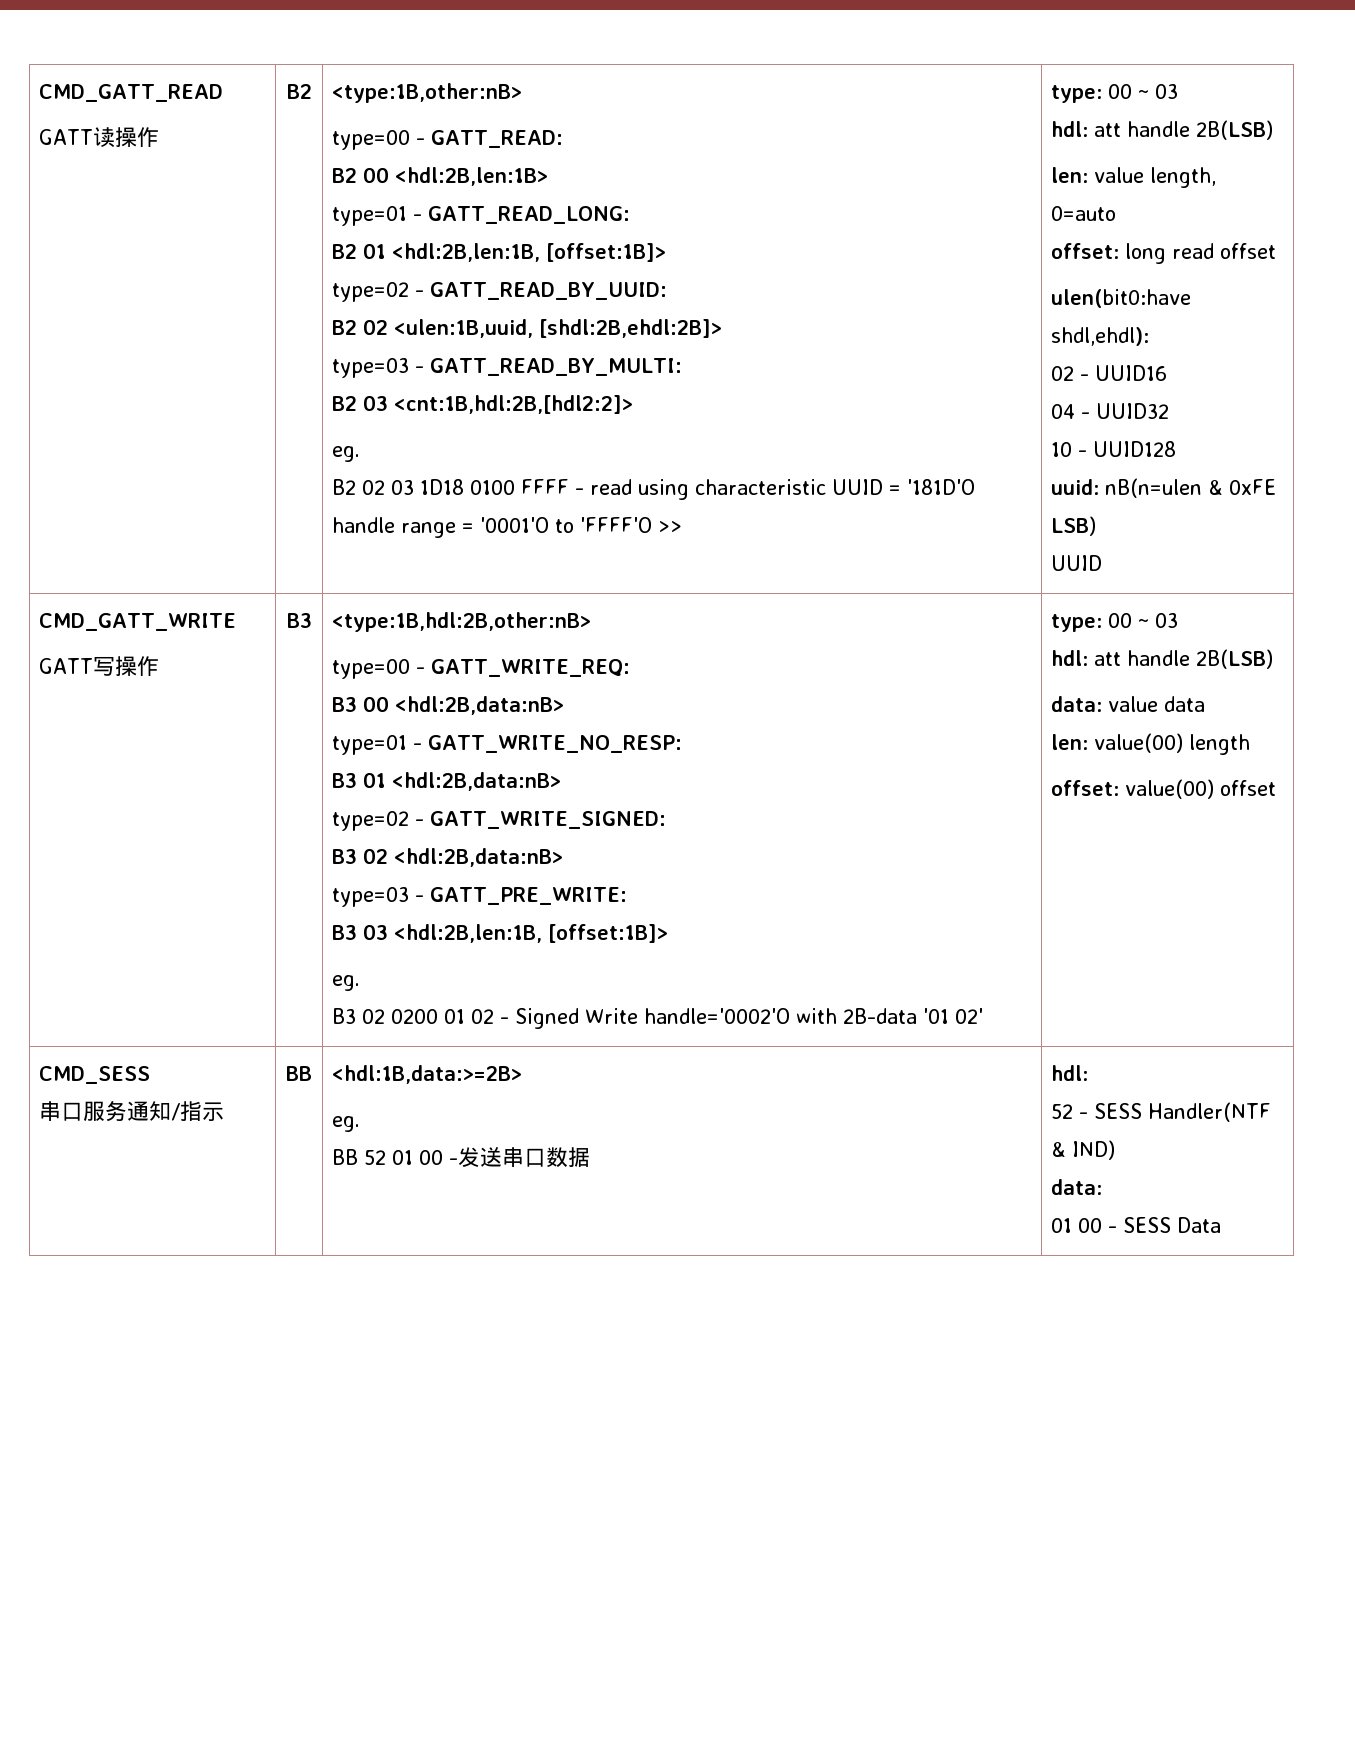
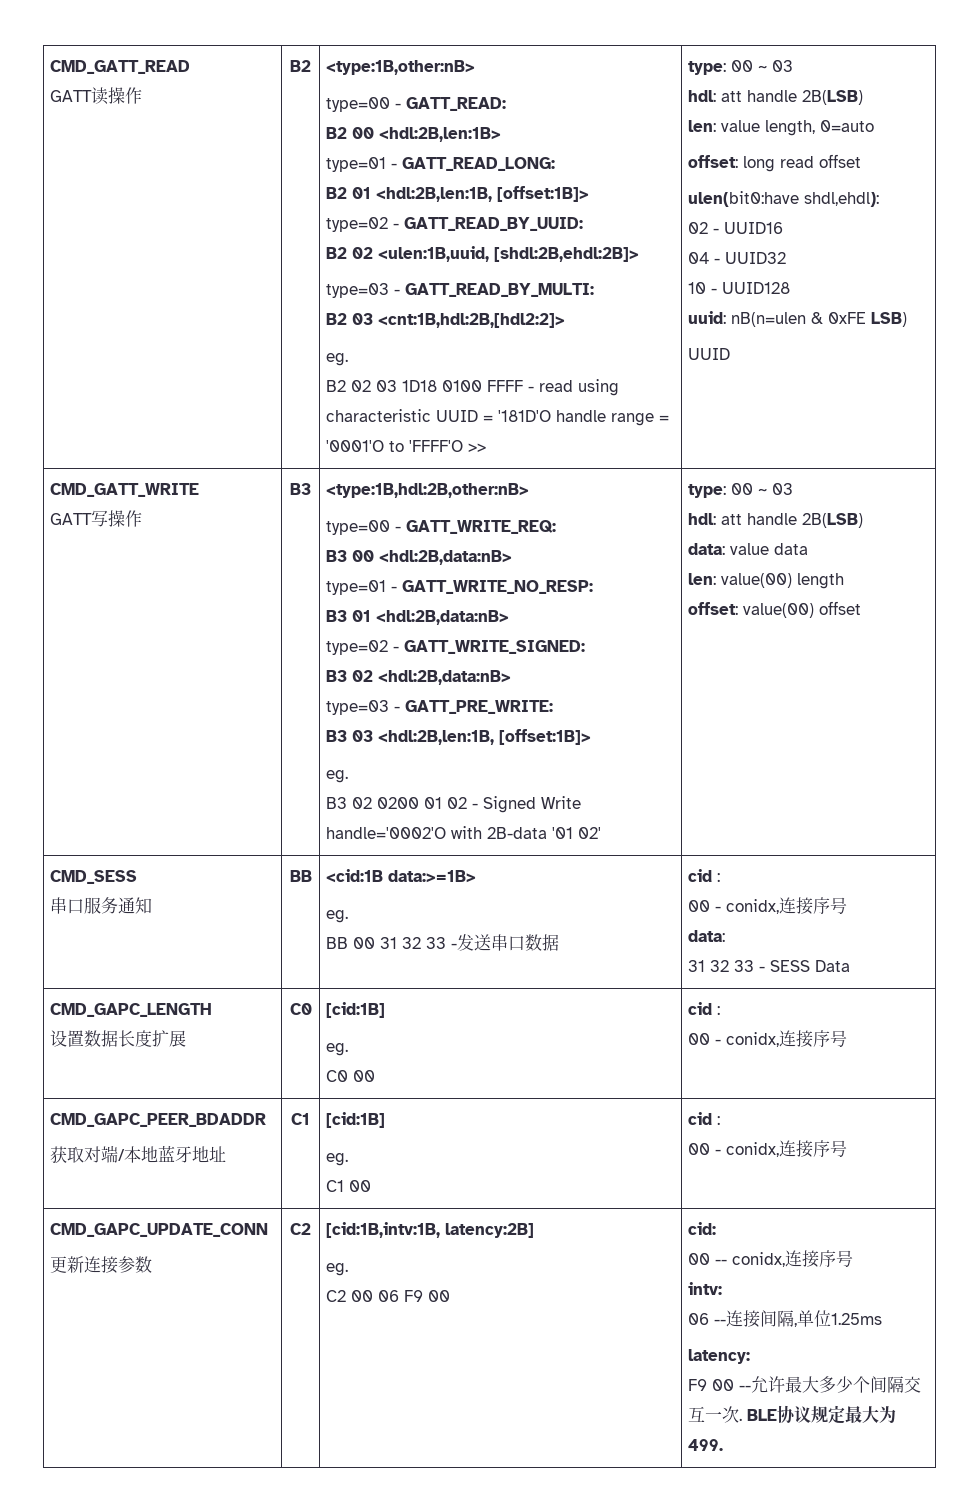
  CMD_SESS
- 串口服务通知/指示 | BB | <hdl:1B,data:>=2B>
+ 串口服务通知 | BB | <cid:1B data:>=1B>
  eg.
- BB 52 01 00 -发送串口数据 | hdl:
- 52 - SESS Handler(NTF & IND)
+ BB 00 31 32 33 -发送串口数据 | cid :
+ 00 - conidx,连接序号
  data:
- 01 00 - SESS Data
+ 31 32 33 - SESS Data
+ CMD_GAPC_LENGTH
+ 设置数据长度扩展 | C0 | [cid:1B]
+ eg.
+ C0 00 | cid :
+ 00 - conidx,连接序号
+ CMD_GAPC_PEER_BDADDR
+ 获取对端/本地蓝牙地址 | C1 | [cid:1B]
+ eg.
+ C1 00 | cid :
+ 00 - conidx,连接序号
+ CMD_GAPC_UPDATE_CONN
+ 更新连接参数 | C2 | [cid:1B,intv:1B, latency:2B]
+ eg.
+ C2 00 06 F9 00 | cid:
+ 00 -- conidx,连接序号
+ intv:
+ 06 --连接间隔,单位1.25ms
+ latency:
+ F9 00 --允许最大多少个间隔交互一次. BLE协议规定最大为499.

